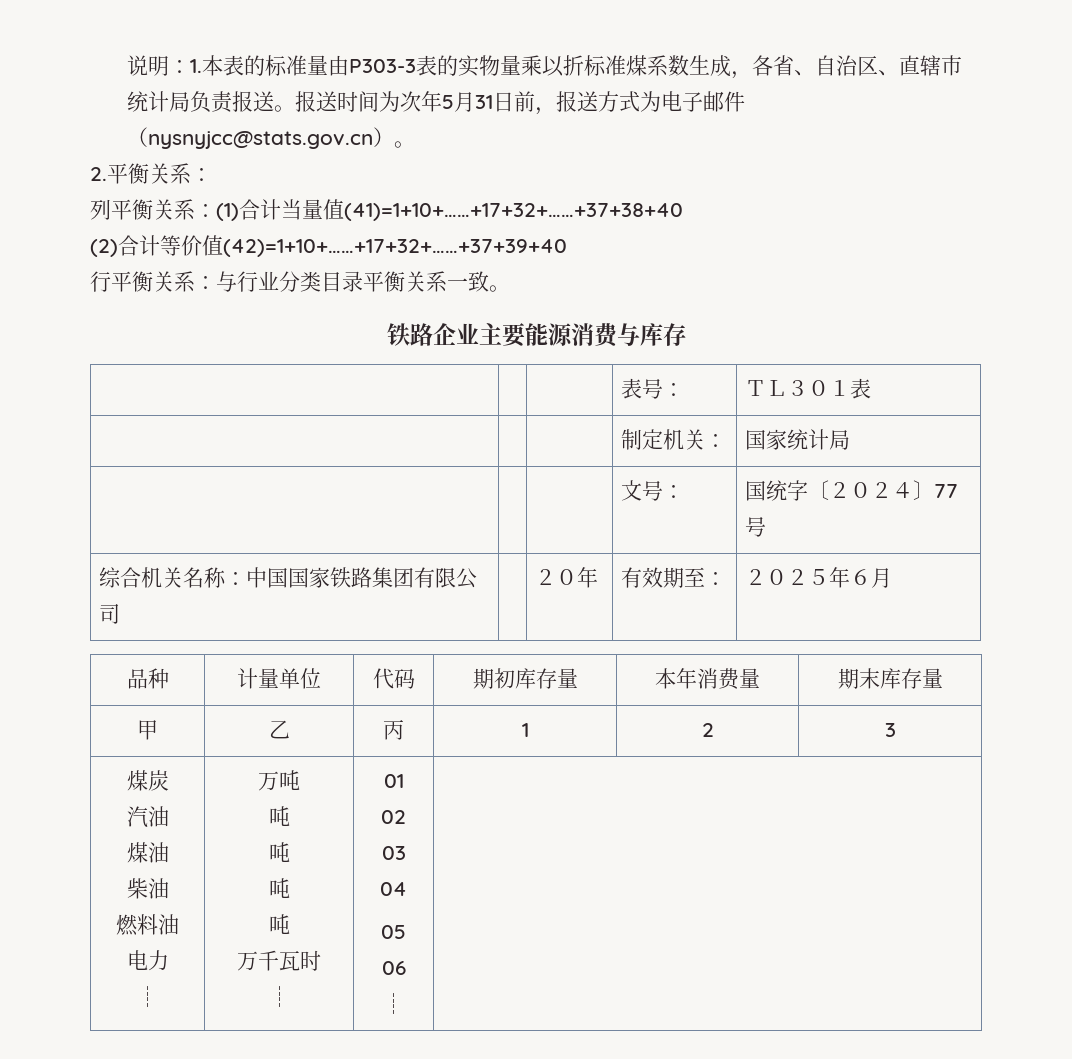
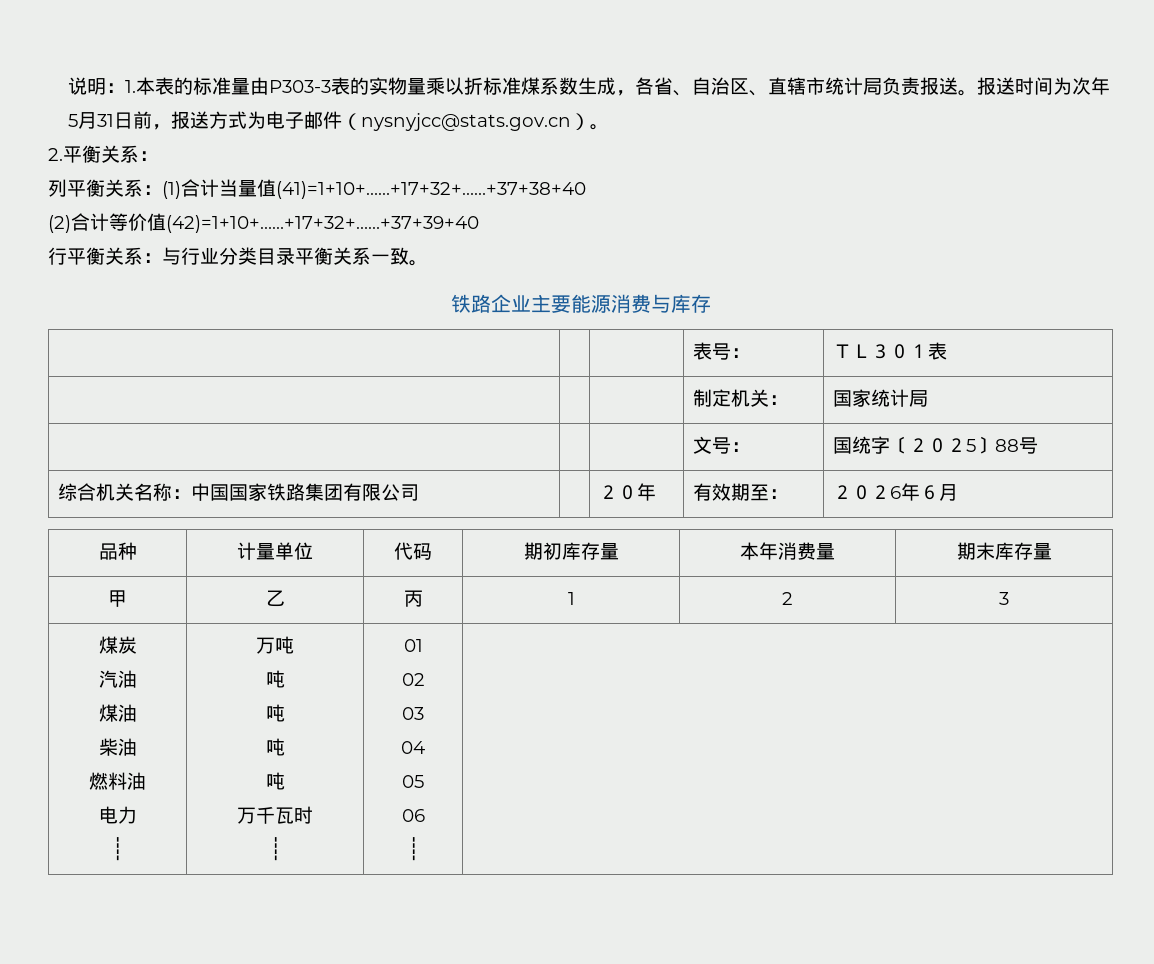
- | | | 文号： | 国统字〔２０２４〕77号
+ | | | 文号： | 国统字〔２０２5〕88号
- 综合机关名称：中国国家铁路集团有限公司 | | ２０年 | 有效期至： | ２０２５年６月
+ 综合机关名称：中国国家铁路集团有限公司 | | ２０年 | 有效期至： | ２０２6年６月

